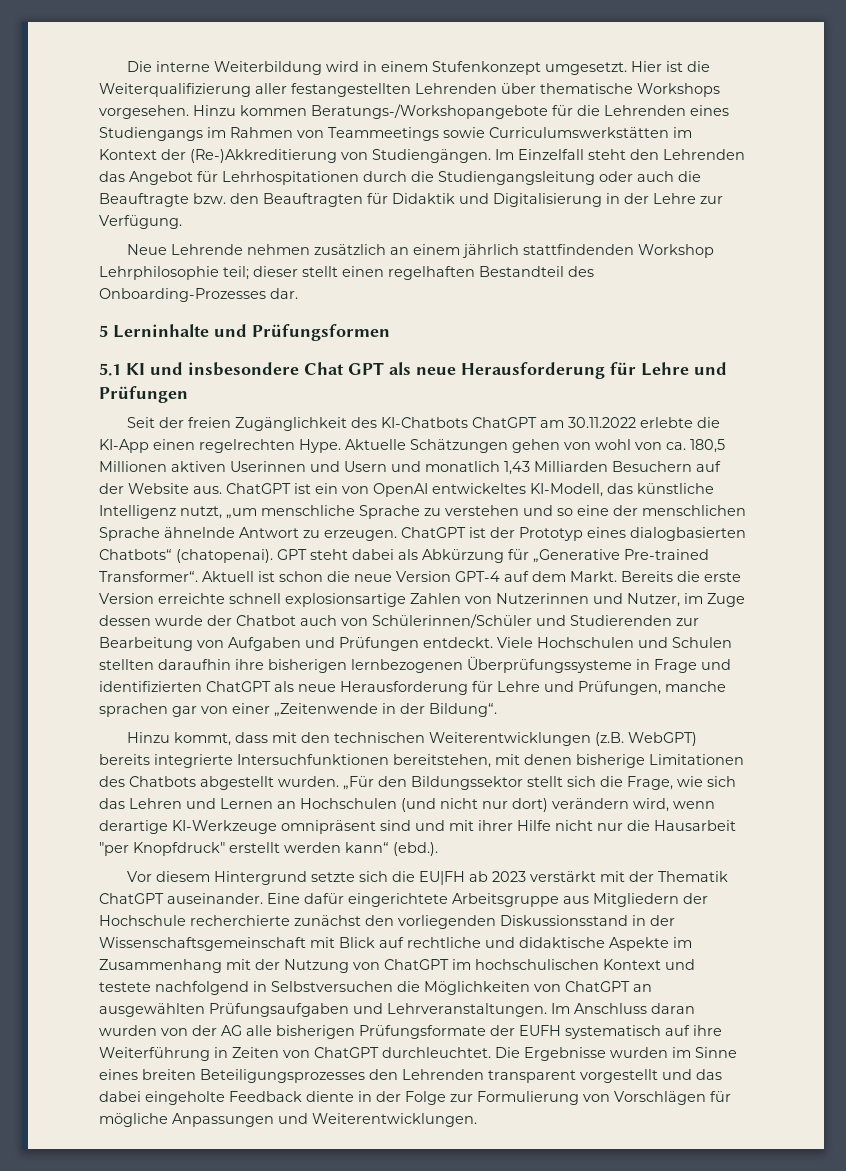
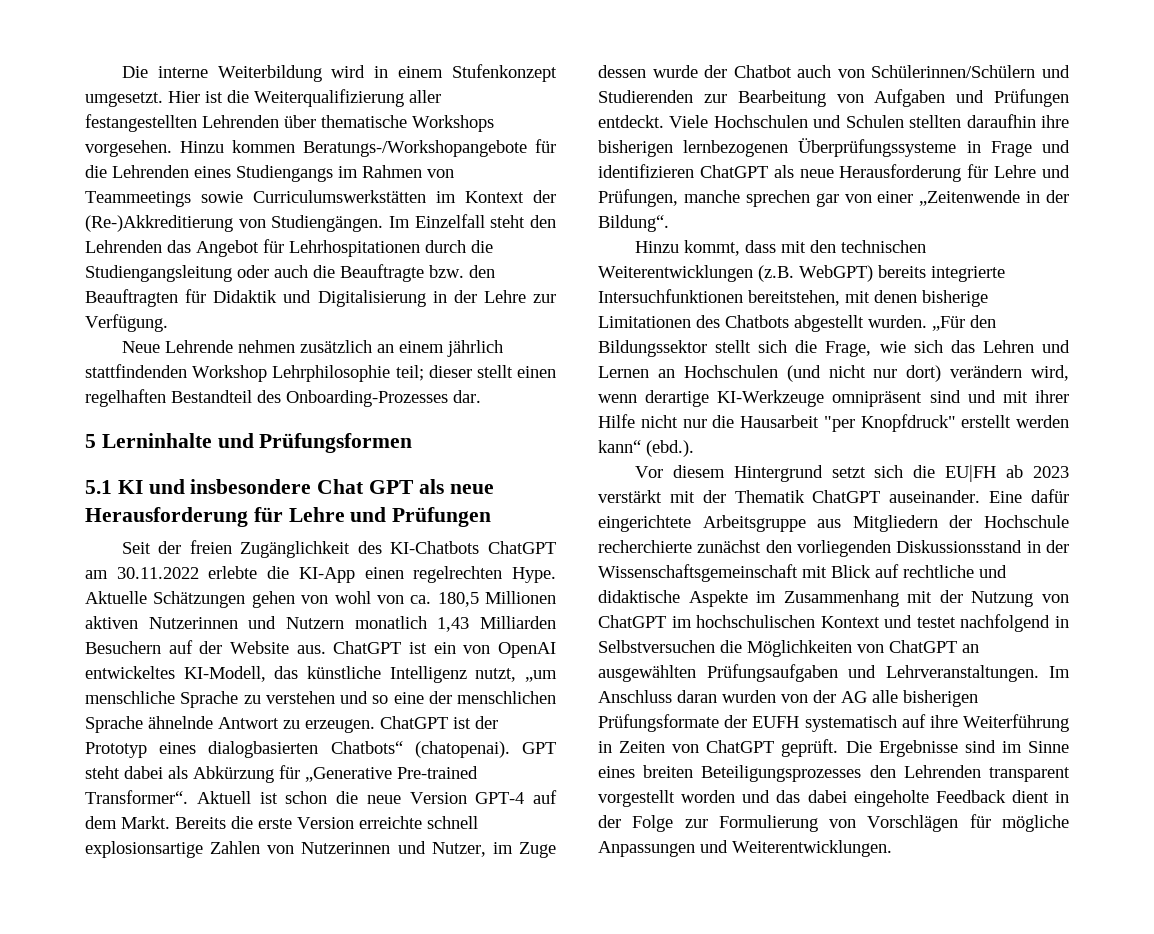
- Aktuelle Schätzungen gehen von wohl von ca. 180,5 Millionen aktiven Userinnen und Usern und monatlich 1,43 Milliarden Besuchern auf der Website aus.
+ Aktuelle Schätzungen gehen von wohl von ca. 180,5 Millionen aktiven Nutzerinnen und Nutzern monatlich 1,43 Milliarden Besuchern auf der Website aus.
- Bereits die erste Version erreichte schnell explosionsartige Zahlen von Nutzerinnen und Nutzer, im Zuge dessen wurde der Chatbot auch von Schülerinnen/Schüler und Studierenden zur Bearbeitung von Aufgaben und Prüfungen entdeckt.
+ Bereits die erste Version erreichte schnell explosionsartige Zahlen von Nutzerinnen und Nutzer, im Zuge dessen wurde der Chatbot auch von Schülerinnen/Schülern und Studierenden zur Bearbeitung von Aufgaben und Prüfungen entdeckt.
- Viele Hochschulen und Schulen stellten daraufhin ihre bisherigen lernbezogenen Überprüfungssysteme in Frage und identifizierten ChatGPT als neue Herausforderung für Lehre und Prüfungen, manche sprachen gar von einer „Zeitenwende in der Bildung“.
+ Viele Hochschulen und Schulen stellten daraufhin ihre bisherigen lernbezogenen Überprüfungssysteme in Frage und identifizieren ChatGPT als neue Herausforderung für Lehre und Prüfungen, manche sprechen gar von einer „Zeitenwende in der Bildung“.
- Vor diesem Hintergrund setzte sich die EU|FH ab 2023 verstärkt mit der Thematik ChatGPT auseinander.
+ Vor diesem Hintergrund setzt sich die EU|FH ab 2023 verstärkt mit der Thematik ChatGPT auseinander.
- Eine dafür eingerichtete Arbeitsgruppe aus Mitgliedern der Hochschule recherchierte zunächst den vorliegenden Diskussionsstand in der Wissenschaftsgemeinschaft mit Blick auf rechtliche und didaktische Aspekte im Zusammenhang mit der Nutzung von ChatGPT im hochschulischen Kontext und testete nachfolgend in Selbstversuchen die Möglichkeiten von ChatGPT an ausgewählten Prüfungsaufgaben und Lehrveranstaltungen.
+ Eine dafür eingerichtete Arbeitsgruppe aus Mitgliedern der Hochschule recherchierte zunächst den vorliegenden Diskussionsstand in der Wissenschaftsgemeinschaft mit Blick auf rechtliche und didaktische Aspekte im Zusammenhang mit der Nutzung von ChatGPT im hochschulischen Kontext und testet nachfolgend in Selbstversuchen die Möglichkeiten von ChatGPT an ausgewählten Prüfungsaufgaben und Lehrveranstaltungen.
- Im Anschluss daran wurden von der AG alle bisherigen Prüfungsformate der EUFH systematisch auf ihre Weiterführung in Zeiten von ChatGPT durchleuchtet.
+ Im Anschluss daran wurden von der AG alle bisherigen Prüfungsformate der EUFH systematisch auf ihre Weiterführung in Zeiten von ChatGPT geprüft.
- Die Ergebnisse wurden im Sinne eines breiten Beteiligungsprozesses den Lehrenden transparent vorgestellt und das dabei eingeholte Feedback diente in der Folge zur Formulierung von Vorschlägen für mögliche Anpassungen und Weiterentwicklungen.
+ Die Ergebnisse sind im Sinne eines breiten Beteiligungsprozesses den Lehrenden transparent vorgestellt worden und das dabei eingeholte Feedback dient in der Folge zur Formulierung von Vorschlägen für mögliche Anpassungen und Weiterentwicklungen.

